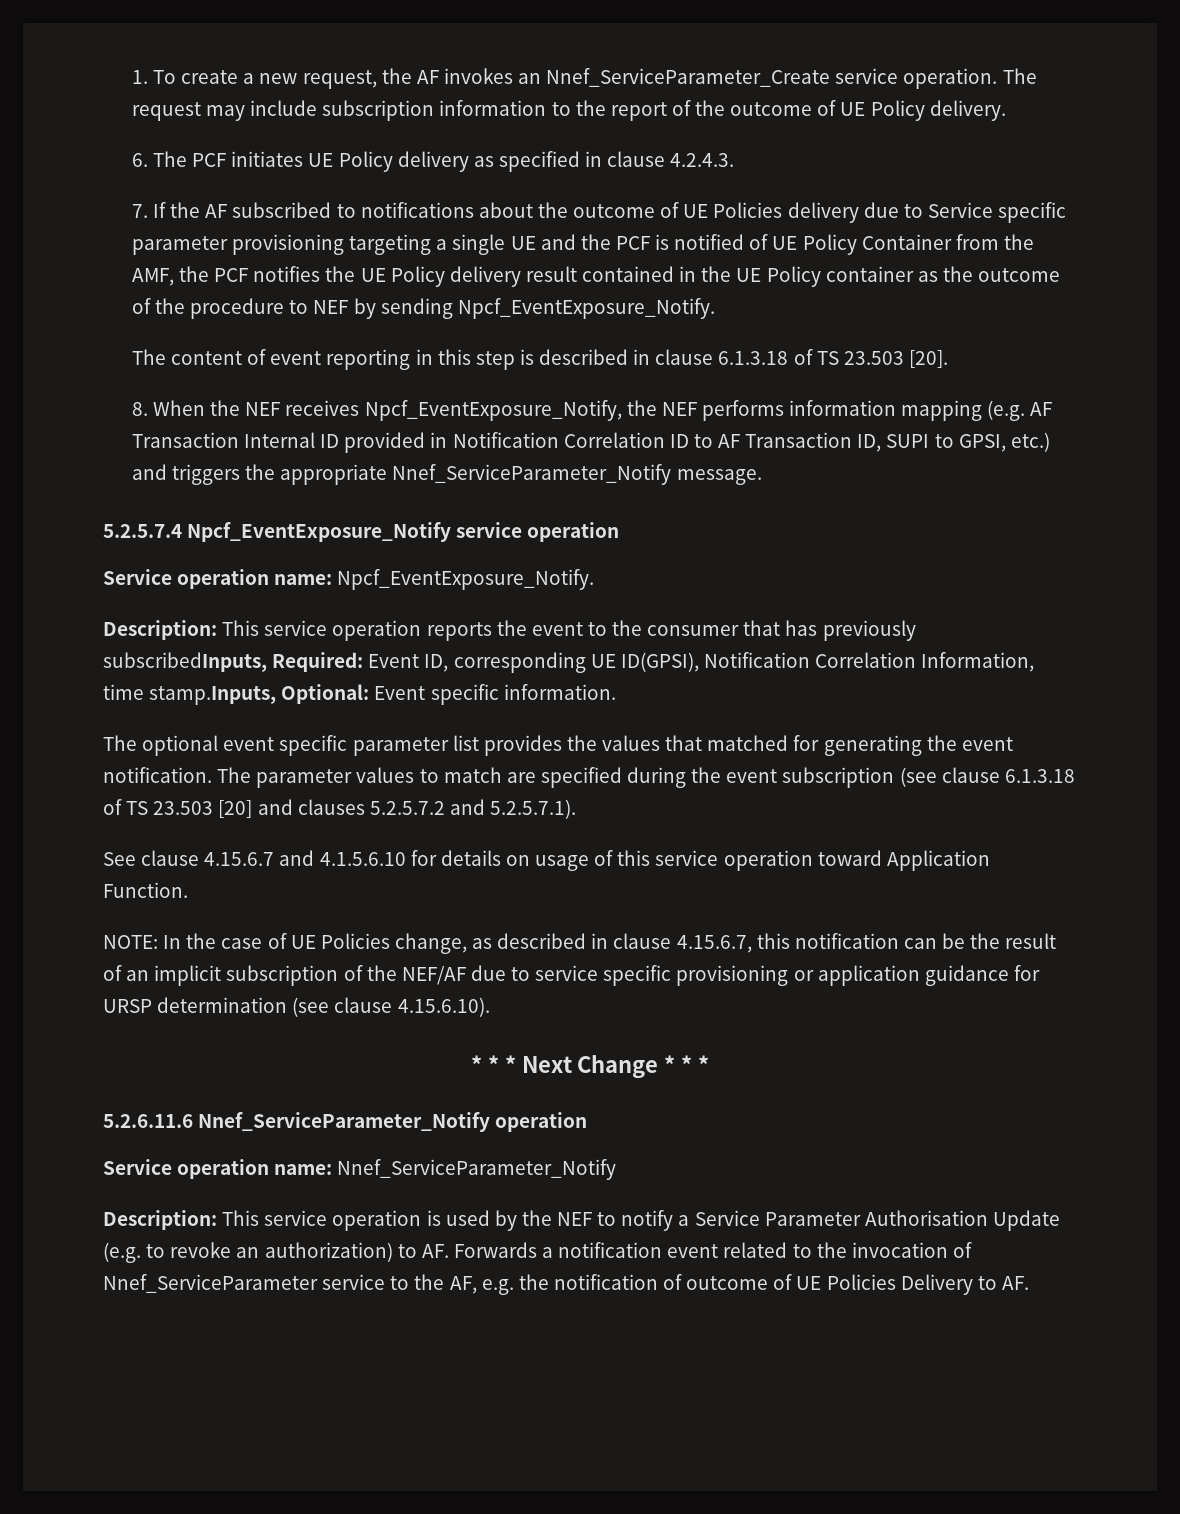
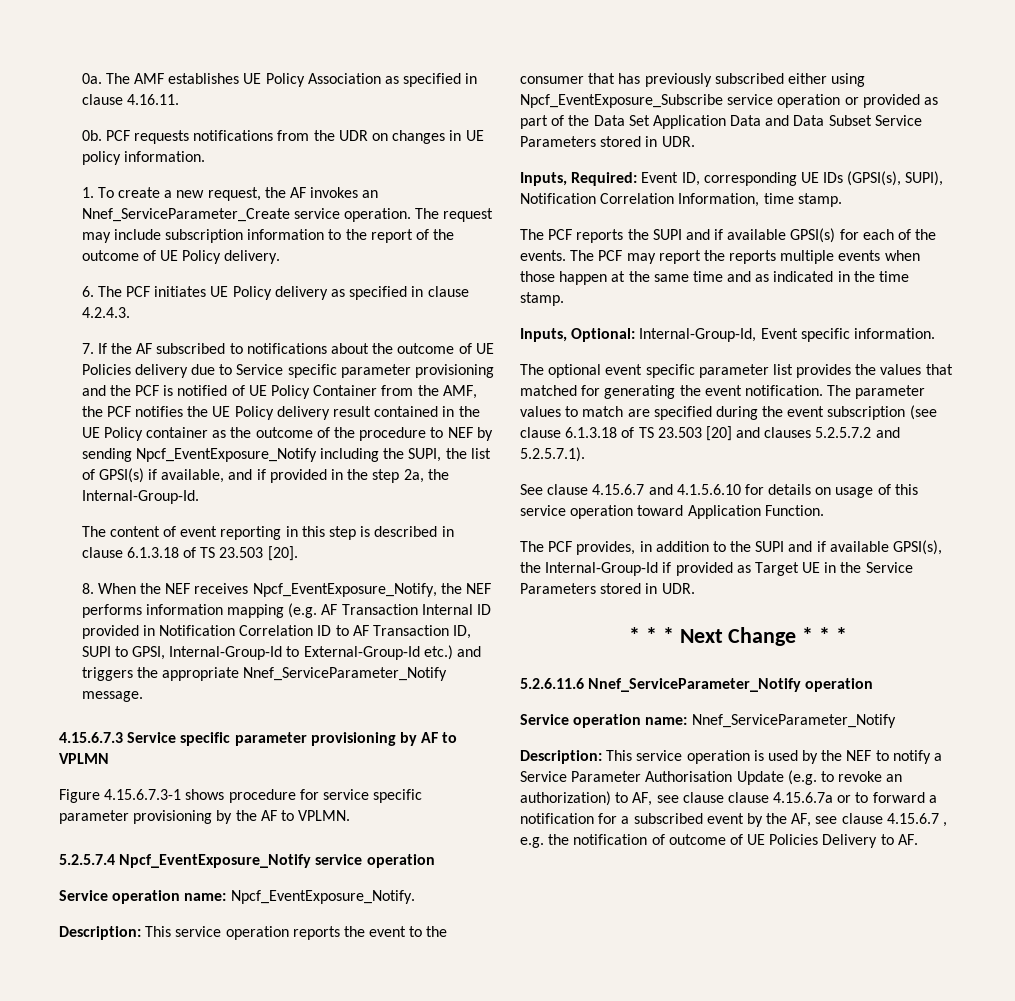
+ 0a. The AMF establishes UE Policy Association as specified in clause 4.16.11.
+ 0b. PCF requests notifications from the UDR on changes in UE policy information.
- 7. If the AF subscribed to notifications about the outcome of UE Policies delivery due to Service specific parameter provisioning targeting a single UE and the PCF is notified of UE Policy Container from the AMF, the PCF notifies the UE Policy delivery result contained in the UE Policy container as the outcome of the procedure to NEF by sending Npcf_EventExposure_Notify.
+ 7. If the AF subscribed to notifications about the outcome of UE Policies delivery due to Service specific parameter provisioning and the PCF is notified of UE Policy Container from the AMF, the PCF notifies the UE Policy delivery result contained in the UE Policy container as the outcome of the procedure to NEF by sending Npcf_EventExposure_Notify including the SUPI, the list of GPSI(s) if available, and if provided in the step 2a, the Internal-Group-Id.
- 8. When the NEF receives Npcf_EventExposure_Notify, the NEF performs information mapping (e.g. AF Transaction Internal ID provided in Notification Correlation ID to AF Transaction ID, SUPI to GPSI, etc.) and triggers the appropriate Nnef_ServiceParameter_Notify message.
+ 8. When the NEF receives Npcf_EventExposure_Notify, the NEF performs information mapping (e.g. AF Transaction Internal ID provided in Notification Correlation ID to AF Transaction ID, SUPI to GPSI, Internal-Group-Id to External-Group-Id etc.) and triggers the appropriate Nnef_ServiceParameter_Notify message.
+ 4.15.6.7.3 Service specific parameter provisioning by AF to VPLMN
+ Figure 4.15.6.7.3-1 shows procedure for service specific parameter provisioning by the AF to VPLMN.
- Description: This service operation reports the event to the consumer that has previously subscribedInputs, Required: Event ID, corresponding UE ID(GPSI), Notification Correlation Information, time stamp.Inputs, Optional: Event specific information.
+ Description: This service operation reports the event to the consumer that has previously subscribed either using Npcf_EventExposure_Subscribe service operation or provided as part of the Data Set Application Data and Data Subset Service Parameters stored in UDR.
+ Inputs, Required: Event ID, corresponding UE IDs (GPSI(s), SUPI), Notification Correlation Information, time stamp.
+ The PCF reports the SUPI and if available GPSI(s) for each of the events. The PCF may report the reports multiple events when those happen at the same time and as indicated in the time stamp.
+ Inputs, Optional: Internal-Group-Id, Event specific information.
- NOTE: In the case of UE Policies change, as described in clause 4.15.6.7, this notification can be the result of an implicit subscription of the NEF/AF due to service specific provisioning or application guidance for URSP determination (see clause 4.15.6.10).
+ The PCF provides, in addition to the SUPI and if available GPSI(s), the Internal-Group-Id if provided as Target UE in the Service Parameters stored in UDR.
- Description: This service operation is used by the NEF to notify a Service Parameter Authorisation Update (e.g. to revoke an authorization) to AF. Forwards a notification event related to the invocation of Nnef_ServiceParameter service to the AF, e.g. the notification of outcome of UE Policies Delivery to AF.
+ Description: This service operation is used by the NEF to notify a Service Parameter Authorisation Update (e.g. to revoke an authorization) to AF, see clause clause 4.15.6.7a or to forward a notification for a subscribed event by the AF, see clause 4.15.6.7 , e.g. the notification of outcome of UE Policies Delivery to AF.

